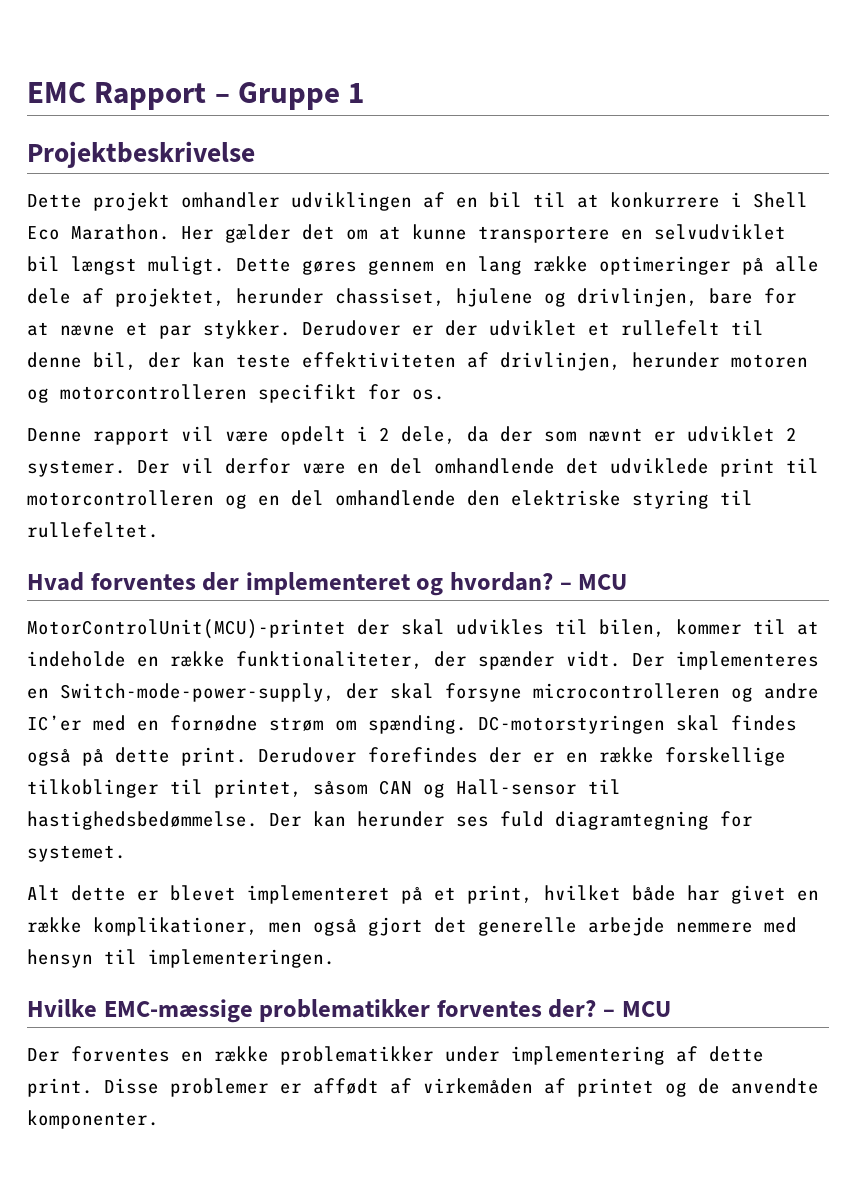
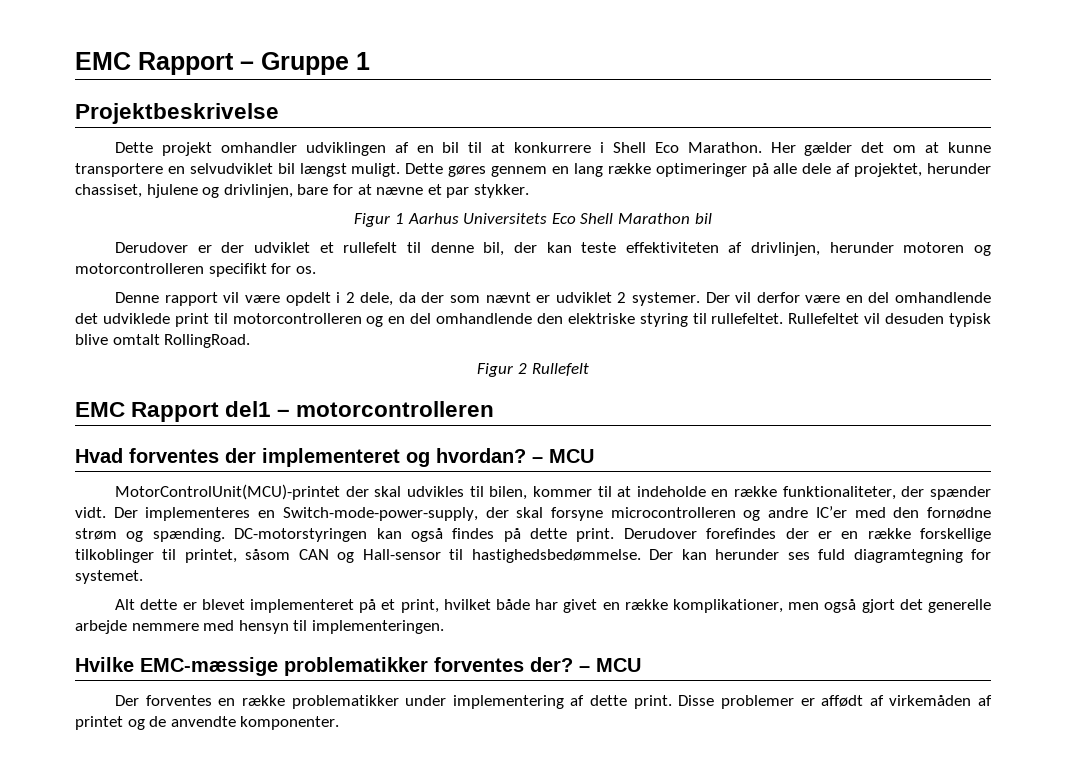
- Dette gøres gennem en lang række optimeringer på alle dele af projektet, herunder chassiset, hjulene og drivlinjen, bare for at nævne et par stykker. Derudover er der udviklet et rullefelt til denne bil, der kan teste effektiviteten af drivlinjen, herunder motoren og motorcontrolleren specifikt for os.
+ Dette gøres gennem en lang række optimeringer på alle dele af projektet, herunder chassiset, hjulene og drivlinjen, bare for at nævne et par stykker.
+ Figur 1 Aarhus Universitets Eco Shell Marathon bil
+ Derudover er der udviklet et rullefelt til denne bil, der kan teste effektiviteten af drivlinjen, herunder motoren og motorcontrolleren specifikt for os.
+ Rullefeltet vil desuden typisk blive omtalt RollingRoad.
+ Figur 2 Rullefelt
+ EMC Rapport del1 – motorcontrolleren
- Der implementeres en Switch-mode-power-supply, der skal forsyne microcontrolleren og andre IC’er med en fornødne strøm om spænding.
+ Der implementeres en Switch-mode-power-supply, der skal forsyne microcontrolleren og andre IC’er med den fornødne strøm og spænding.
- DC-motorstyringen skal findes også på dette print.
+ DC-motorstyringen kan også findes på dette print.

